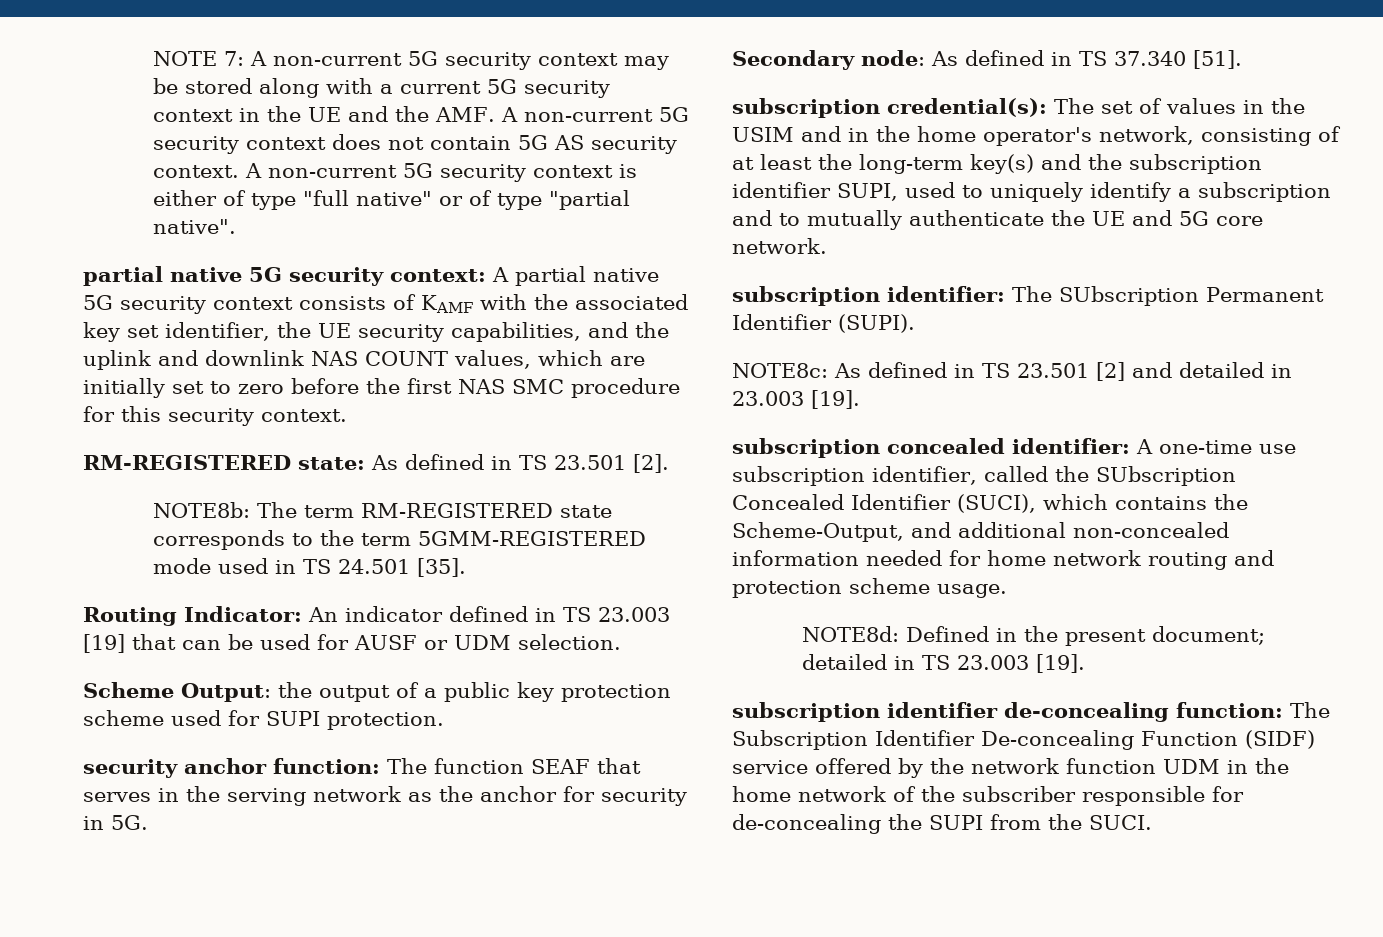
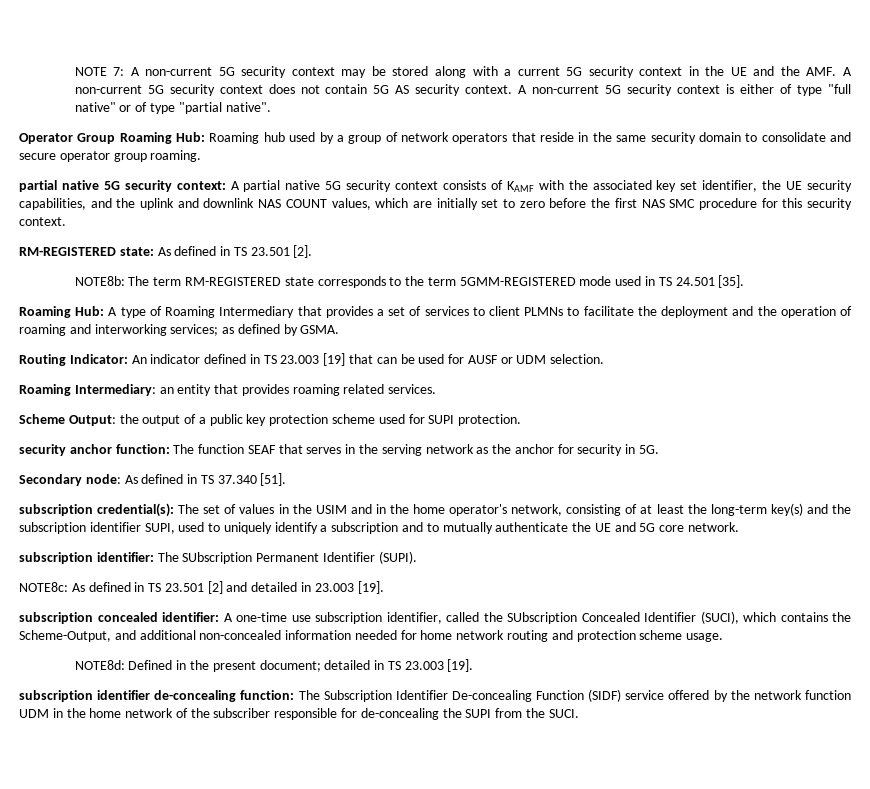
+ Operator Group Roaming Hub: Roaming hub used by a group of network operators that reside in the same security domain to consolidate and secure operator group roaming.
+ Roaming Hub: A type of Roaming Intermediary that provides a set of services to client PLMNs to facilitate the deployment and the operation of roaming and interworking services; as defined by GSMA.
+ Roaming Intermediary: an entity that provides roaming related services.

